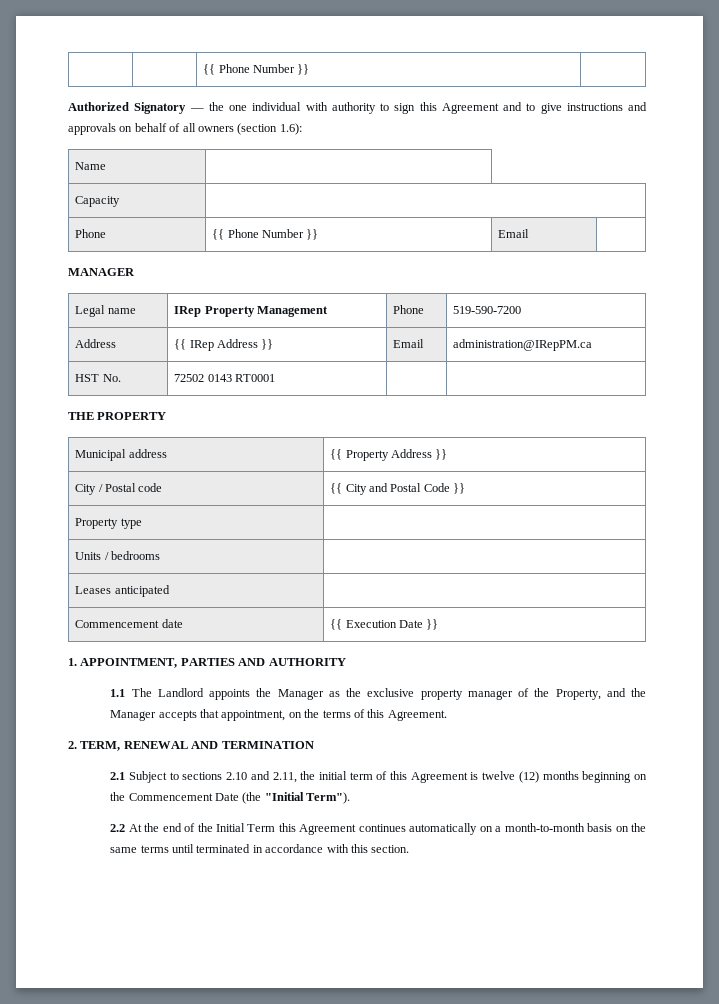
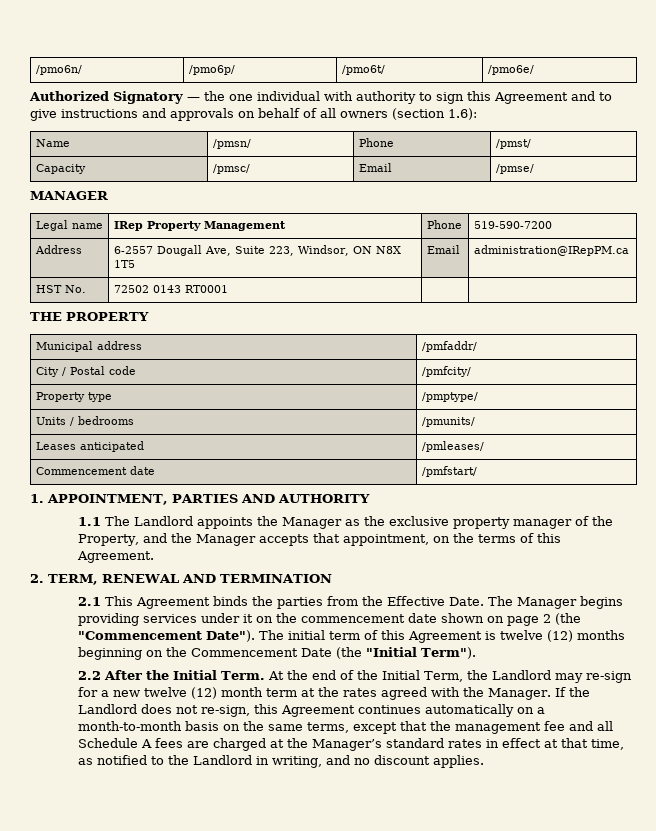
- | | {{ Phone Number }} |
+ /pmo6n/ | /pmo6p/ | /pmo6t/ | /pmo6e/
- Name |
- Capacity |
- Phone | {{ Phone Number }} | Email |
+ Name | /pmsn/ | Phone | /pmst/
+ Capacity | /pmsc/ | Email | /pmse/
- Address | {{ IRep Address }} | Email | administration@IRepPM.ca
+ Address | 6-2557 Dougall Ave, Suite 223, Windsor, ON N8X 1T5 | Email | administration@IRepPM.ca
- Municipal address | {{ Property Address }}
+ Municipal address | /pmfaddr/
- City / Postal code | {{ City and Postal Code }}
+ City / Postal code | /pmfcity/
- Property type |
+ Property type | /pmptype/
- Units / bedrooms |
+ Units / bedrooms | /pmunits/
- Leases anticipated |
+ Leases anticipated | /pmleases/
- Commencement date | {{ Execution Date }}
+ Commencement date | /pmfstart/
- 2.1 Subject to sections 2.10 and 2.11, the initial term of this Agreement is twelve (12) months beginning on the Commencement Date (the "Initial Term").
+ 2.1 This Agreement binds the parties from the Effective Date. The Manager begins providing services under it on the commencement date shown on page 2 (the "Commencement Date"). The initial term of this Agreement is twelve (12) months beginning on the Commencement Date (the "Initial Term").
- 2.2 At the end of the Initial Term this Agreement continues automatically on a month-to-month basis on the same terms until terminated in accordance with this section.
+ 2.2 After the Initial Term. At the end of the Initial Term, the Landlord may re-sign for a new twelve (12) month term at the rates agreed with the Manager. If the Landlord does not re-sign, this Agreement continues automatically on a month-to-month basis on the same terms, except that the management fee and all Schedule A fees are charged at the Manager’s standard rates in effect at that time, as notified to the Landlord in writing, and no discount applies.

